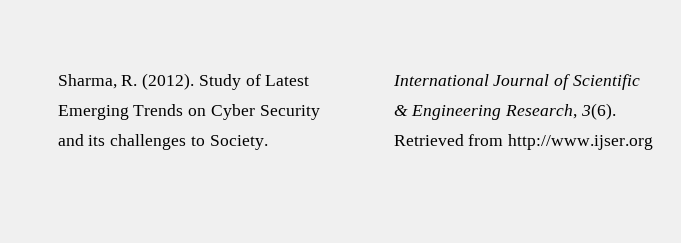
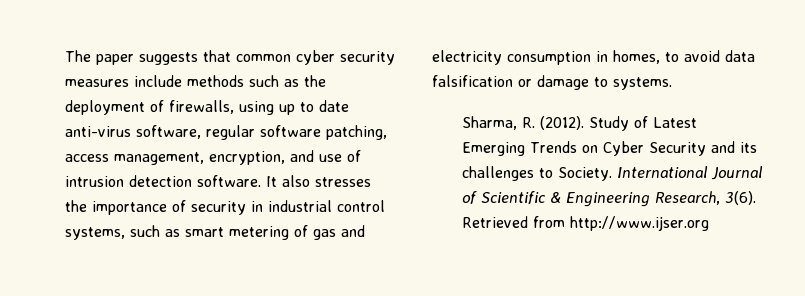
+ The paper suggests that common cyber security measures include methods such as the deployment of firewalls, using up to date anti-virus software, regular software patching, access management, encryption, and use of intrusion detection software. It also stresses the importance of security in industrial control systems, such as smart metering of gas and electricity consumption in homes, to avoid data falsification or damage to systems.

